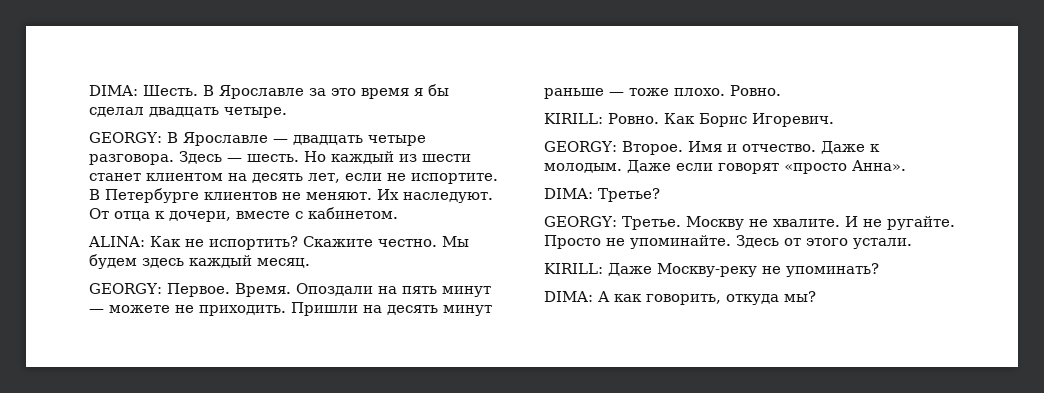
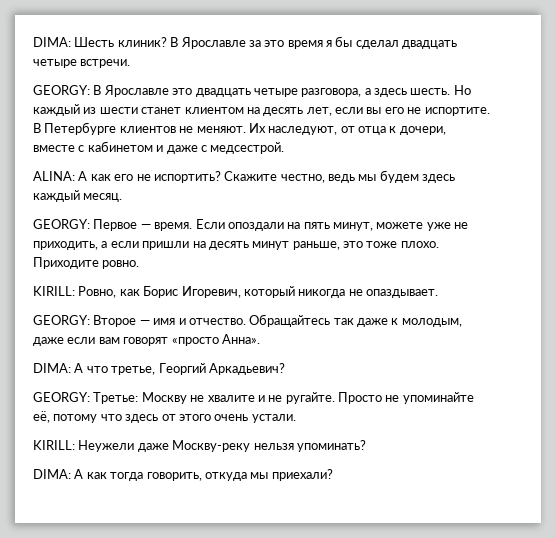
- DIMA: Шесть.
+ DIMA: Шесть клиник?
- В Ярославле за это время я бы сделал двадцать четыре.
+ В Ярославле за это время я бы сделал двадцать четыре встречи.
- GEORGY: В Ярославле — двадцать четыре разговора. Здесь — шесть.
+ GEORGY: В Ярославле это двадцать четыре разговора, а здесь шесть.
- Но каждый из шести станет клиентом на десять лет, если не испортите.
+ Но каждый из шести станет клиентом на десять лет, если вы его не испортите.
- Их наследуют. От отца к дочери, вместе с кабинетом.
- ALINA: Как не испортить? Скажите честно. Мы будем здесь каждый месяц.
+ Их наследуют, от отца к дочери, вместе с кабинетом и даже с медсестрой.
+ ALINA: А как его не испортить? Скажите честно, ведь мы будем здесь каждый месяц.
- GEORGY: Первое. Время. Опоздали на пять минут — можете не приходить. Пришли на десять минут раньше — тоже плохо. Ровно.
- KIRILL: Ровно. Как Борис Игоревич.
- GEORGY: Второе. Имя и отчество. Даже к молодым. Даже если говорят «просто Анна».
+ GEORGY: Первое — время. Если опоздали на пять минут, можете уже не приходить, а если пришли на десять минут раньше, это тоже плохо. Приходите ровно.
+ KIRILL: Ровно, как Борис Игоревич, который никогда не опаздывает.
+ GEORGY: Второе — имя и отчество. Обращайтесь так даже к молодым, даже если вам говорят «просто Анна».
- DIMA: Третье?
- GEORGY: Третье. Москву не хвалите. И не ругайте.
+ DIMA: А что третье, Георгий Аркадьевич?
+ GEORGY: Третье: Москву не хвалите и не ругайте.
- Просто не упоминайте. Здесь от этого устали.
+ Просто не упоминайте её, потому что здесь от этого очень устали.
- KIRILL: Даже Москву-реку не упоминать?
+ KIRILL: Неужели даже Москву-реку нельзя упоминать?
- DIMA: А как говорить, откуда мы?
+ DIMA: А как тогда говорить, откуда мы приехали?

